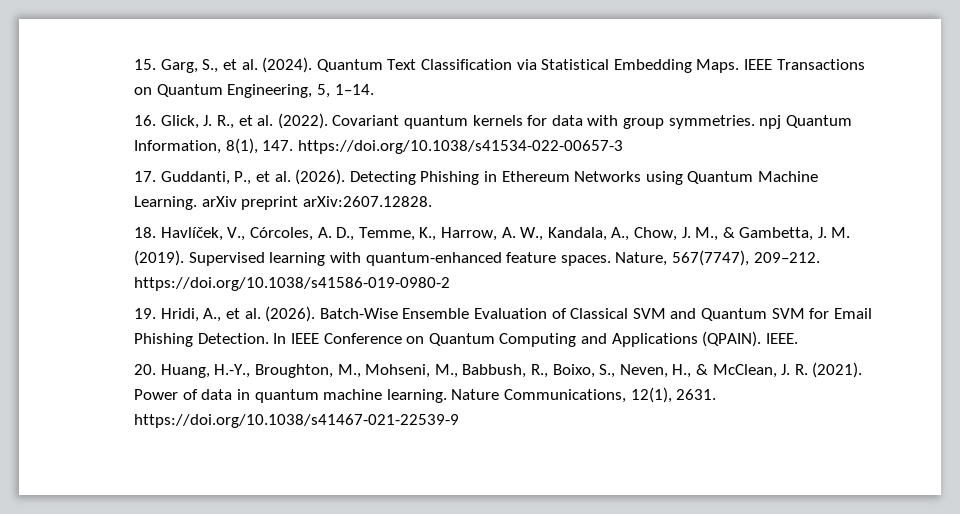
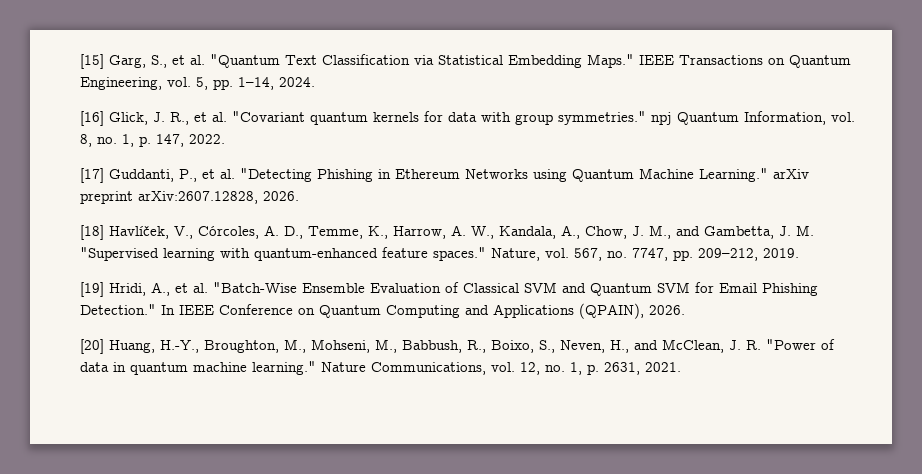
- 15. Garg, S., et al. (2024). Quantum Text Classification via Statistical Embedding Maps.
+ [15] Garg, S., et al. "Quantum Text Classification via Statistical Embedding Maps."
- IEEE Transactions on Quantum Engineering, 5, 1–14.
- 16. Glick, J. R., et al. (2022). Covariant quantum kernels for data with group symmetries. npj Quantum Information, 8(1), 147. https://doi.org/10.1038/s41534-022-00657-3
- 17. Guddanti, P., et al. (2026). Detecting Phishing in Ethereum Networks using Quantum Machine Learning. arXiv preprint arXiv:2607.12828.
- 18. Havlíček, V., Córcoles, A. D., Temme, K., Harrow, A. W., Kandala, A., Chow, J. M., & Gambetta, J. M. (2019). Supervised learning with quantum-enhanced feature spaces. Nature, 567(7747), 209–212. https://doi.org/10.1038/s41586-019-0980-2
- 19. Hridi, A., et al. (2026). Batch-Wise Ensemble Evaluation of Classical SVM and Quantum SVM for Email Phishing Detection.
+ IEEE Transactions on Quantum Engineering, vol. 5, pp. 1–14, 2024.
+ [16] Glick, J. R., et al. "Covariant quantum kernels for data with group symmetries." npj Quantum Information, vol. 8, no. 1, p. 147, 2022.
+ [17] Guddanti, P., et al. "Detecting Phishing in Ethereum Networks using Quantum Machine Learning." arXiv preprint arXiv:2607.12828, 2026.
+ [18] Havlíček, V., Córcoles, A. D., Temme, K., Harrow, A. W., Kandala, A., Chow, J. M., and Gambetta, J. M. "Supervised learning with quantum-enhanced feature spaces." Nature, vol. 567, no. 7747, pp. 209–212, 2019.
+ [19] Hridi, A., et al. "Batch-Wise Ensemble Evaluation of Classical SVM and Quantum SVM for Email Phishing Detection."
- In IEEE Conference on Quantum Computing and Applications (QPAIN). IEEE.
- 20. Huang, H.-Y., Broughton, M., Mohseni, M., Babbush, R., Boixo, S., Neven, H., & McClean, J. R. (2021). Power of data in quantum machine learning.
+ In IEEE Conference on Quantum Computing and Applications (QPAIN), 2026.
+ [20] Huang, H.-Y., Broughton, M., Mohseni, M., Babbush, R., Boixo, S., Neven, H., and McClean, J. R. "Power of data in quantum machine learning."
- Nature Communications, 12(1), 2631. https://doi.org/10.1038/s41467-021-22539-9
+ Nature Communications, vol. 12, no. 1, p. 2631, 2021.

